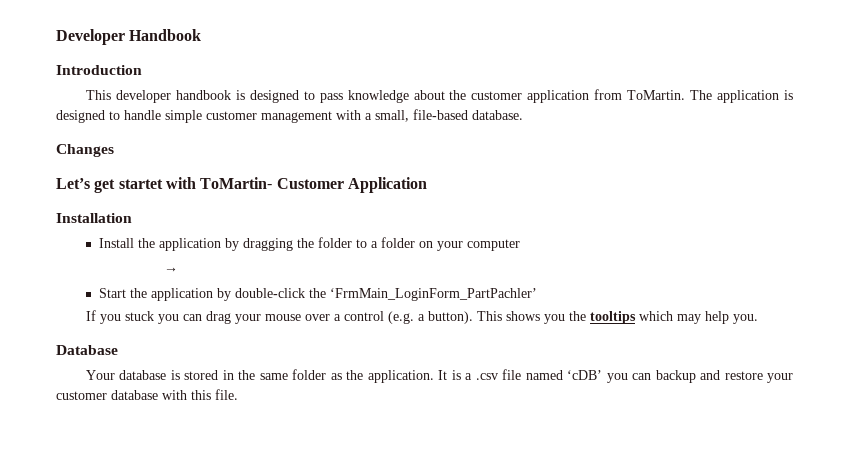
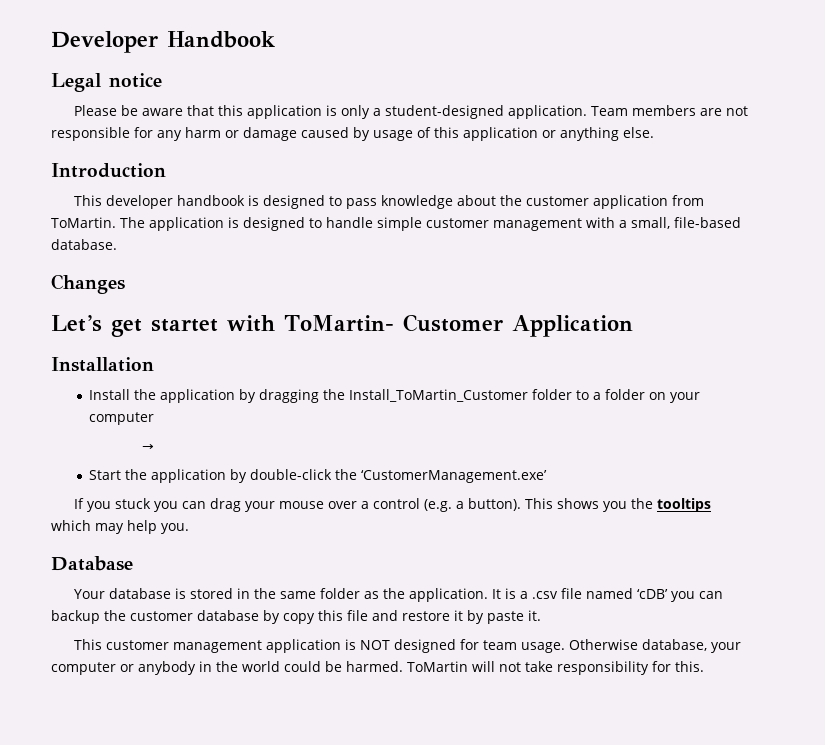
+ Legal notice
+ Please be aware that this application is only a student-designed application. Team members are not responsible for any harm or damage caused by usage of this application or anything else.
- Install the application by dragging the folder to a folder on your computer
+ Install the application by dragging the Install_ToMartin_Customer folder to a folder on your computer
- Start the application by double-click the ‘FrmMain_LoginForm_PartPachler’
+ Start the application by double-click the ‘CustomerManagement.exe’
- It is a .csv file named ‘cDB’ you can backup and restore your customer database with this file.
+ It is a .csv file named ‘cDB’ you can backup the customer database by copy this file and restore it by paste it.
+ This customer management application is NOT designed for team usage. Otherwise database, your computer or anybody in the world could be harmed. ToMartin will not take responsibility for this.

